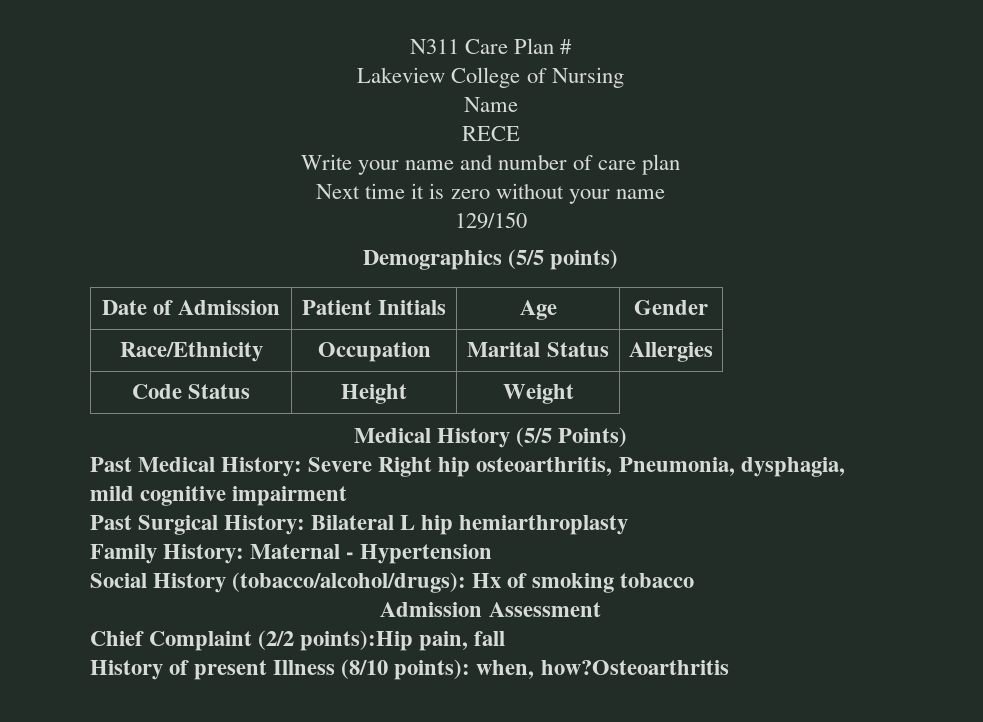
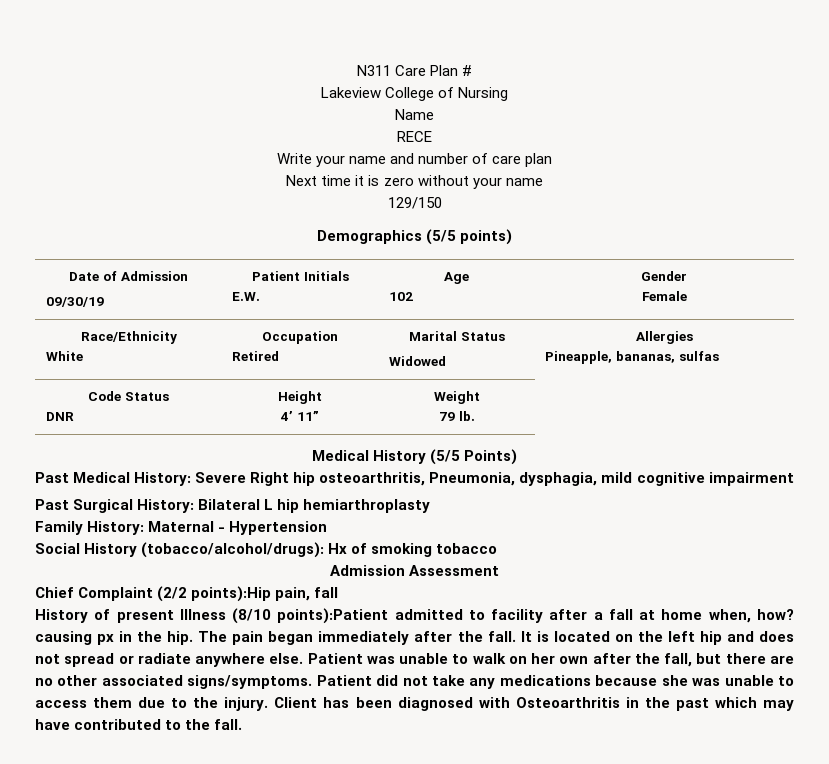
- Date of Admission | Patient Initials | Age | Gender
+ Date of Admission
+ 09/30/19 | Patient Initials
+ E.W. | Age
+ 102 | Gender
+ Female
- Race/Ethnicity | Occupation | Marital Status | Allergies
+ Race/Ethnicity
+ White | Occupation
+ Retired | Marital Status
+ Widowed | Allergies
+ Pineapple, bananas, sulfas
- Code Status | Height | Weight
+ Code Status
+ DNR | Height
+ 4’ 11” | Weight
+ 79 lb.
- History of present Illness (8/10 points): when, how?Osteoarthritis
+ History of present Illness (8/10 points):Patient admitted to facility after a fall at home when, how? causing px in the hip. The pain began immediately after the fall. It is located on the left hip and does not spread or radiate anywhere else. Patient was unable to walk on her own after the fall, but there are no other associated signs/symptoms. Patient did not take any medications because she was unable to access them due to the injury. Client has been diagnosed with Osteoarthritis in the past which may have contributed to the fall.

